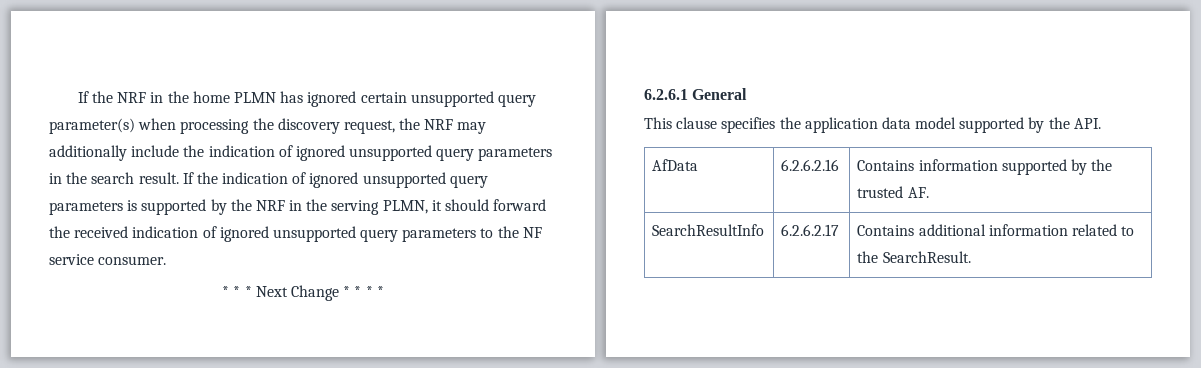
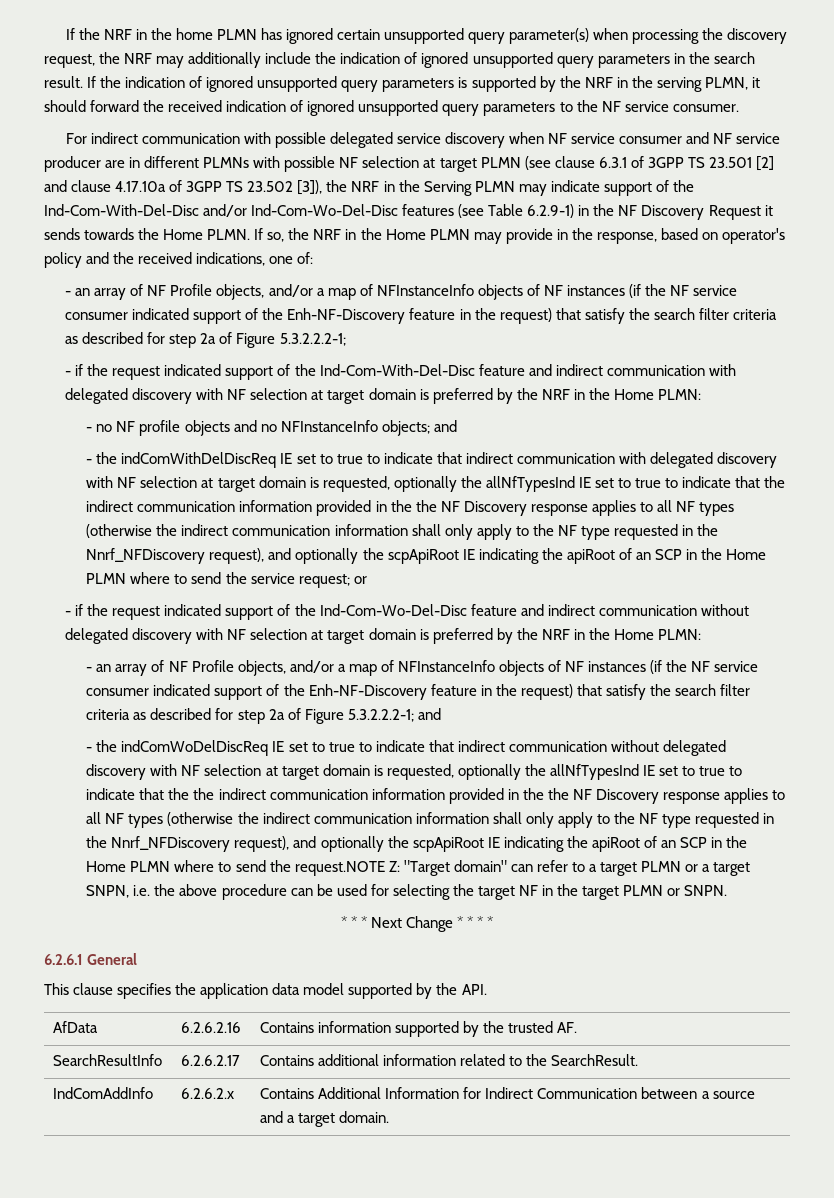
+ For indirect communication with possible delegated service discovery when NF service consumer and NF service producer are in different PLMNs with possible NF selection at target PLMN (see clause 6.3.1 of 3GPP TS 23.501 [2] and clause 4.17.10a of 3GPP TS 23.502 [3]), the NRF in the Serving PLMN may indicate support of the Ind-Com-With-Del-Disc and/or Ind-Com-Wo-Del-Disc features (see Table 6.2.9-1) in the NF Discovery Request it sends towards the Home PLMN. If so, the NRF in the Home PLMN may provide in the response, based on operator's policy and the received indications, one of:
+ - an array of NF Profile objects, and/or a map of NFInstanceInfo objects of NF instances (if the NF service consumer indicated support of the Enh-NF-Discovery feature in the request) that satisfy the search filter criteria as described for step 2a of Figure 5.3.2.2.2-1;
+ - if the request indicated support of the Ind-Com-With-Del-Disc feature and indirect communication with delegated discovery with NF selection at target domain is preferred by the NRF in the Home PLMN:
+ - no NF profile objects and no NFInstanceInfo objects; and
+ - the indComWithDelDiscReq IE set to true to indicate that indirect communication with delegated discovery with NF selection at target domain is requested, optionally the allNfTypesInd IE set to true to indicate that the indirect communication information provided in the the NF Discovery response applies to all NF types (otherwise the indirect communication information shall only apply to the NF type requested in the Nnrf_NFDiscovery request), and optionally the scpApiRoot IE indicating the apiRoot of an SCP in the Home PLMN where to send the service request; or
+ - if the request indicated support of the Ind-Com-Wo-Del-Disc feature and indirect communication without delegated discovery with NF selection at target domain is preferred by the NRF in the Home PLMN:
+ - an array of NF Profile objects, and/or a map of NFInstanceInfo objects of NF instances (if the NF service consumer indicated support of the Enh-NF-Discovery feature in the request) that satisfy the search filter criteria as described for step 2a of Figure 5.3.2.2.2-1; and
+ - the indComWoDelDiscReq IE set to true to indicate that indirect communication without delegated discovery with NF selection at target domain is requested, optionally the allNfTypesInd IE set to true to indicate that the the indirect communication information provided in the the NF Discovery response applies to all NF types (otherwise the indirect communication information shall only apply to the NF type requested in the Nnrf_NFDiscovery request), and optionally the scpApiRoot IE indicating the apiRoot of an SCP in the Home PLMN where to send the request.NOTE Z: "Target domain" can refer to a target PLMN or a target SNPN, i.e. the above procedure can be used for selecting the target NF in the target PLMN or SNPN.
+ IndComAddInfo | 6.2.6.2.x | Contains Additional Information for Indirect Communication between a source and a target domain.

